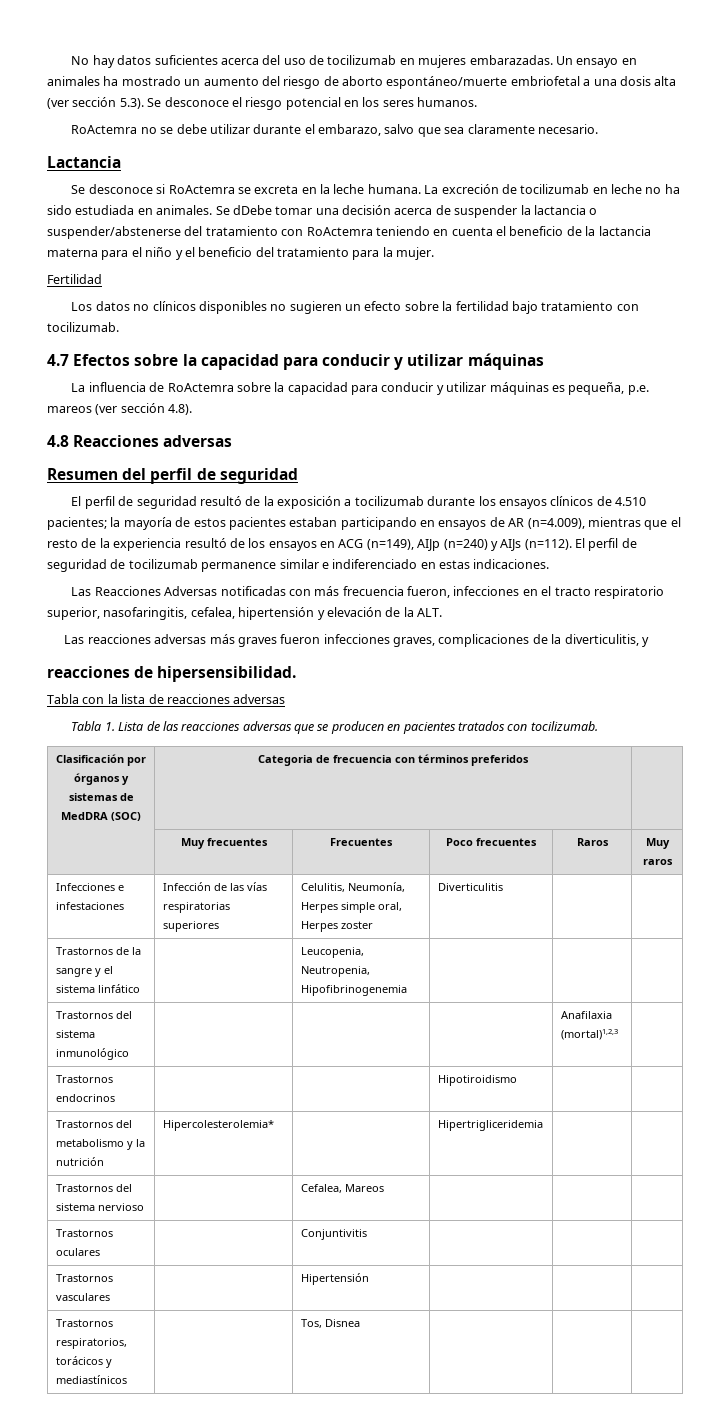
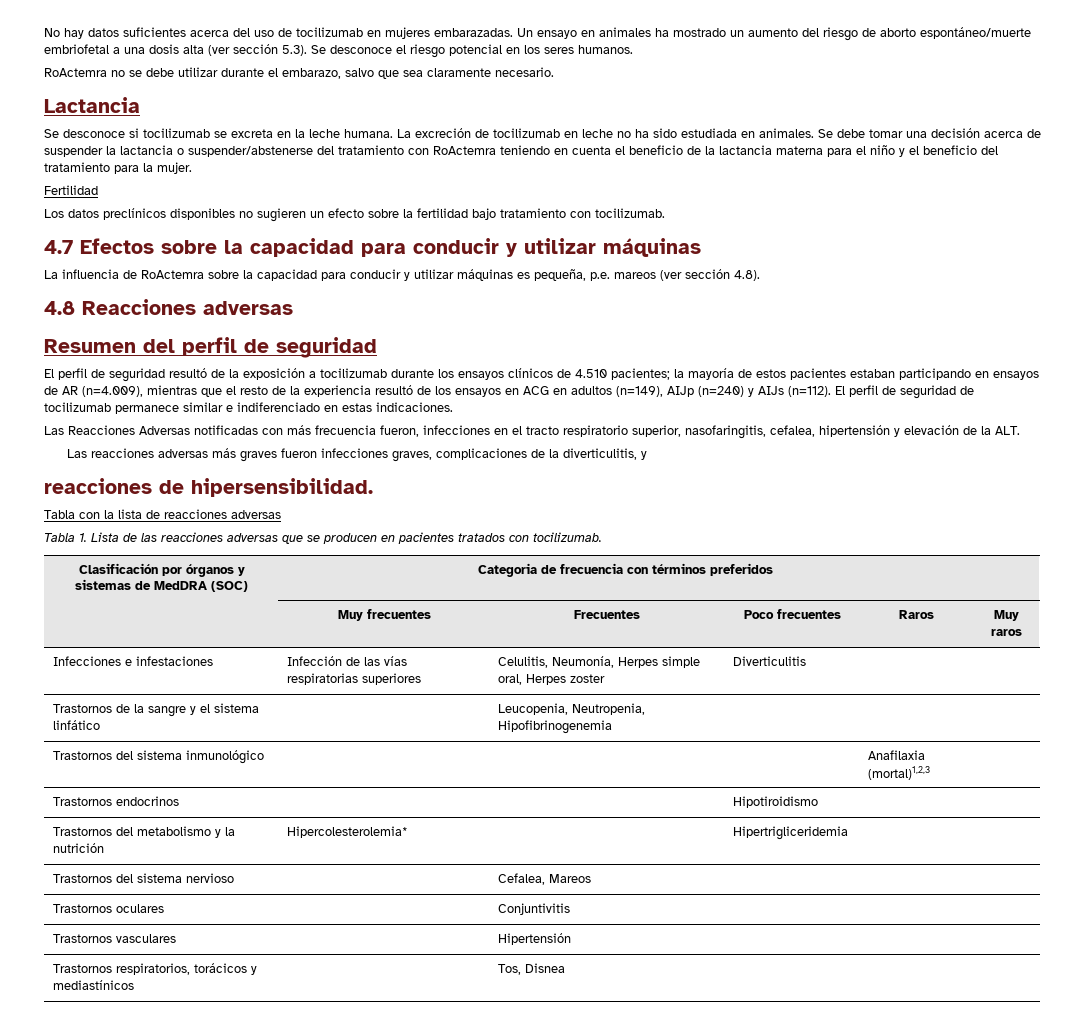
- Se desconoce si RoActemra se excreta en la leche humana.
+ Se desconoce si tocilizumab se excreta en la leche humana.
- Se dDebe tomar una decisión acerca de suspender la lactancia o suspender/abstenerse del tratamiento con RoActemra teniendo en cuenta el beneficio de la lactancia materna para el niño y el beneficio del tratamiento para la mujer.
+ Se debe tomar una decisión acerca de suspender la lactancia o suspender/abstenerse del tratamiento con RoActemra teniendo en cuenta el beneficio de la lactancia materna para el niño y el beneficio del tratamiento para la mujer.
- Los datos no clínicos disponibles no sugieren un efecto sobre la fertilidad bajo tratamiento con tocilizumab.
+ Los datos preclínicos disponibles no sugieren un efecto sobre la fertilidad bajo tratamiento con tocilizumab.
- El perfil de seguridad resultó de la exposición a tocilizumab durante los ensayos clínicos de 4.510 pacientes; la mayoría de estos pacientes estaban participando en ensayos de AR (n=4.009), mientras que el resto de la experiencia resultó de los ensayos en ACG (n=149), AIJp (n=240) y AIJs (n=112).
+ El perfil de seguridad resultó de la exposición a tocilizumab durante los ensayos clínicos de 4.510 pacientes; la mayoría de estos pacientes estaban participando en ensayos de AR (n=4.009), mientras que el resto de la experiencia resultó de los ensayos en ACG en adultos (n=149), AIJp (n=240) y AIJs (n=112).
- El perfil de seguridad de tocilizumab permanence similar e indiferenciado en estas indicaciones.
+ El perfil de seguridad de tocilizumab permanece similar e indiferenciado en estas indicaciones.

